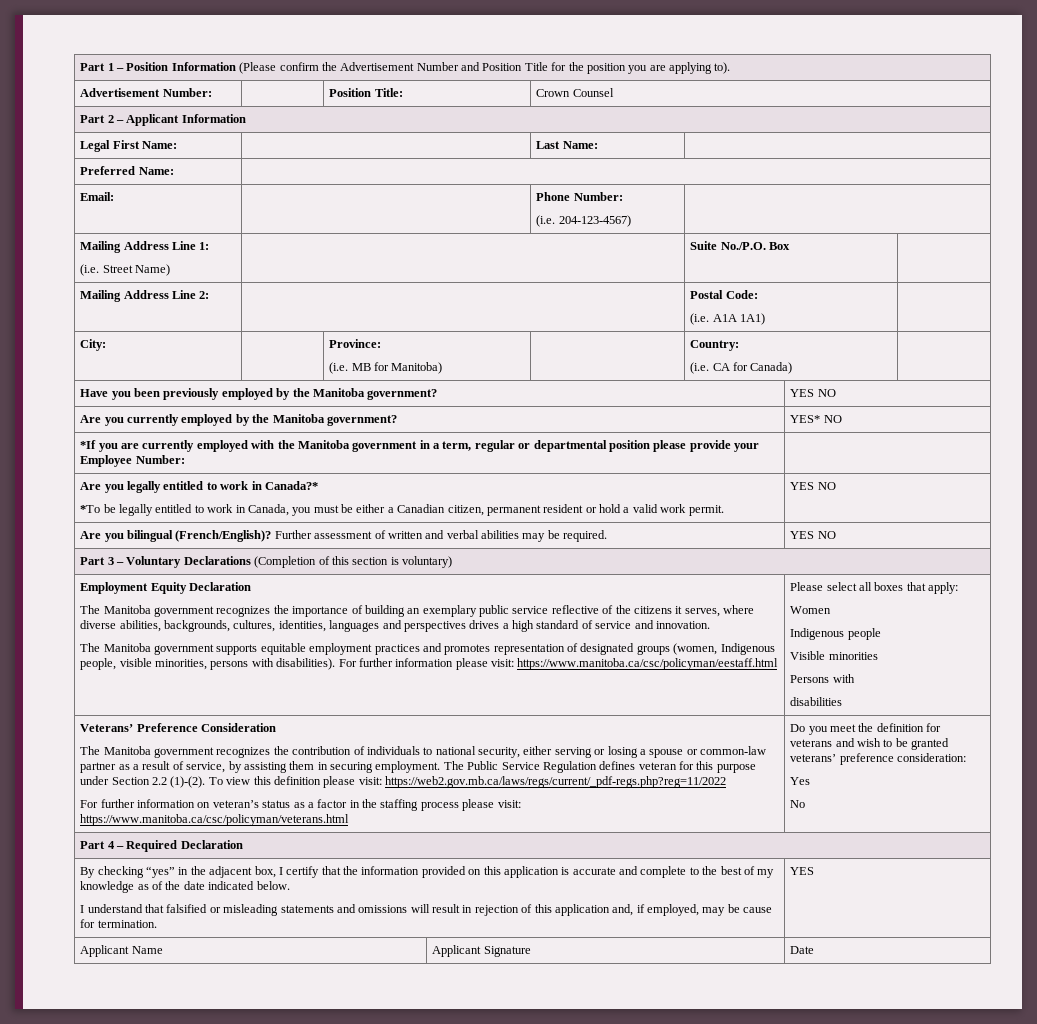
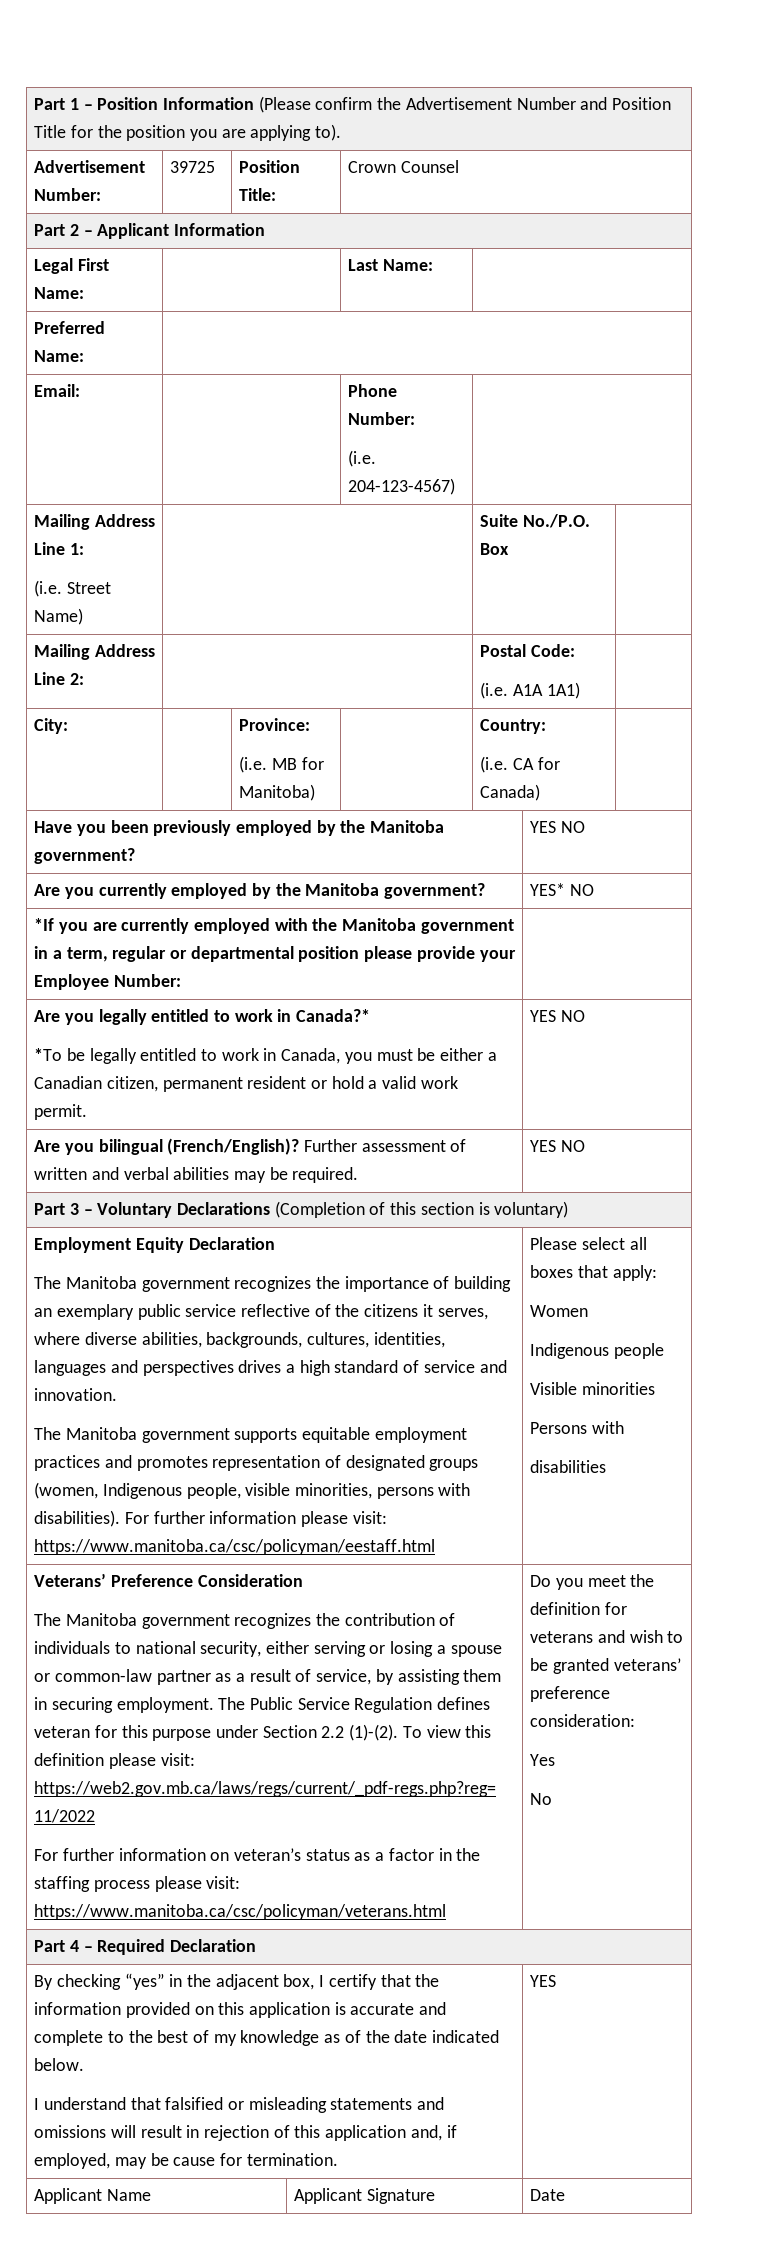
- Advertisement Number: | | Position Title: | Crown Counsel
+ Advertisement Number: | 39725 | Position Title: | Crown Counsel

